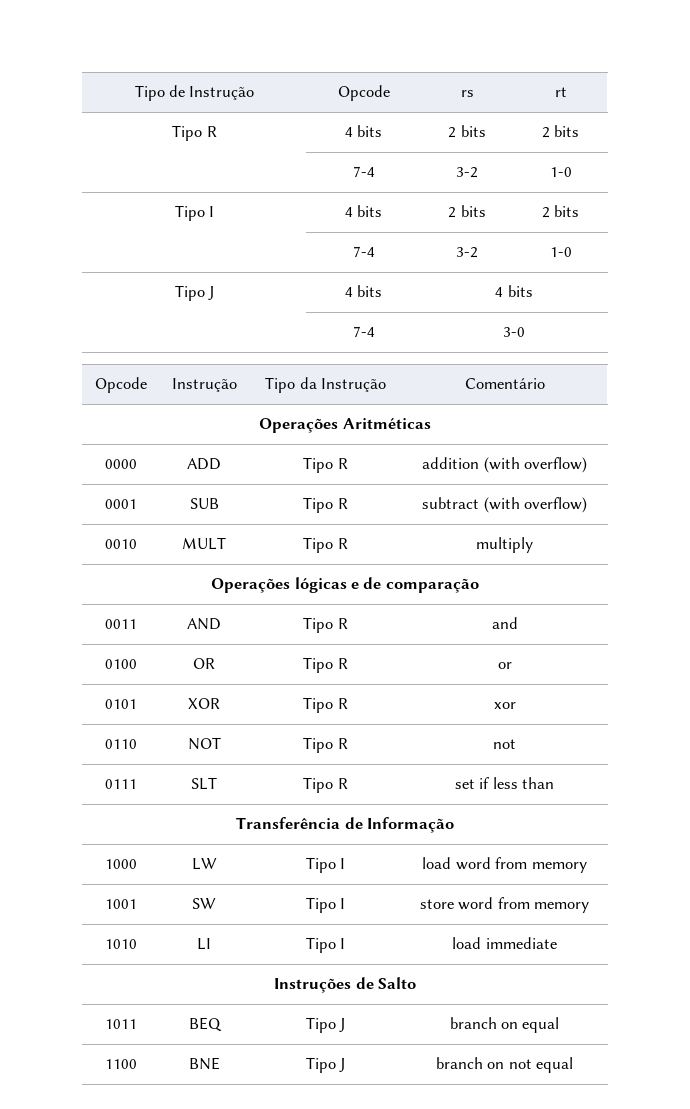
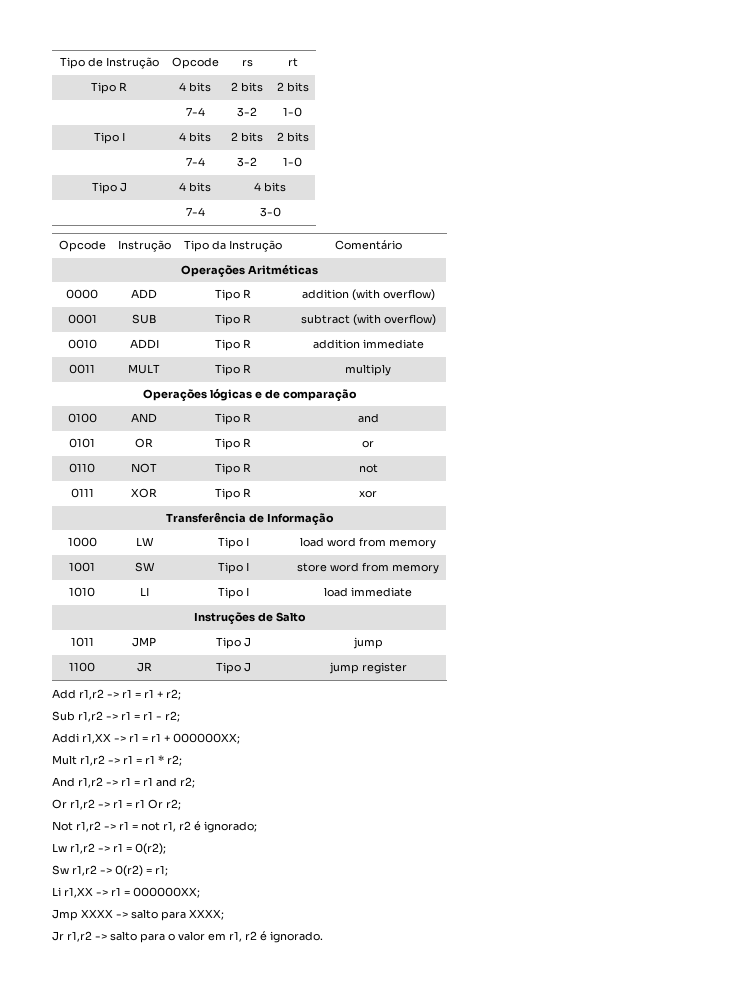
- 0010 | MULT | Tipo R | multiply
+ 0010 | ADDI | Tipo R | addition immediate
+ 0011 | MULT | Tipo R | multiply
- 0011 | AND | Tipo R | and
+ 0100 | AND | Tipo R | and
- 0100 | OR | Tipo R | or
+ 0101 | OR | Tipo R | or
- 0101 | XOR | Tipo R | xor
- 0111 | SLT | Tipo R | set if less than
+ 0111 | XOR | Tipo R | xor
- 1011 | BEQ | Tipo J | branch on equal
+ 1011 | JMP | Tipo J | jump
- 1100 | BNE | Tipo J | branch on not equal
+ 1100 | JR | Tipo J | jump register
+ Add r1,r2 -> r1 = r1 + r2;
+ Sub r1,r2 -> r1 = r1 - r2;
+ Addi r1,XX -> r1 = r1 + 000000XX;
+ Mult r1,r2 -> r1 = r1 * r2;
+ And r1,r2 -> r1 = r1 and r2;
+ Or r1,r2 -> r1 = r1 Or r2;
+ Not r1,r2 -> r1 = not r1, r2 é ignorado;
+ Lw r1,r2 -> r1 = 0(r2);
+ Sw r1,r2 -> 0(r2) = r1;
+ Li r1,XX -> r1 = 000000XX;
+ Jmp XXXX -> salto para XXXX;
+ Jr r1,r2 -> salto para o valor em r1, r2 é ignorado.

